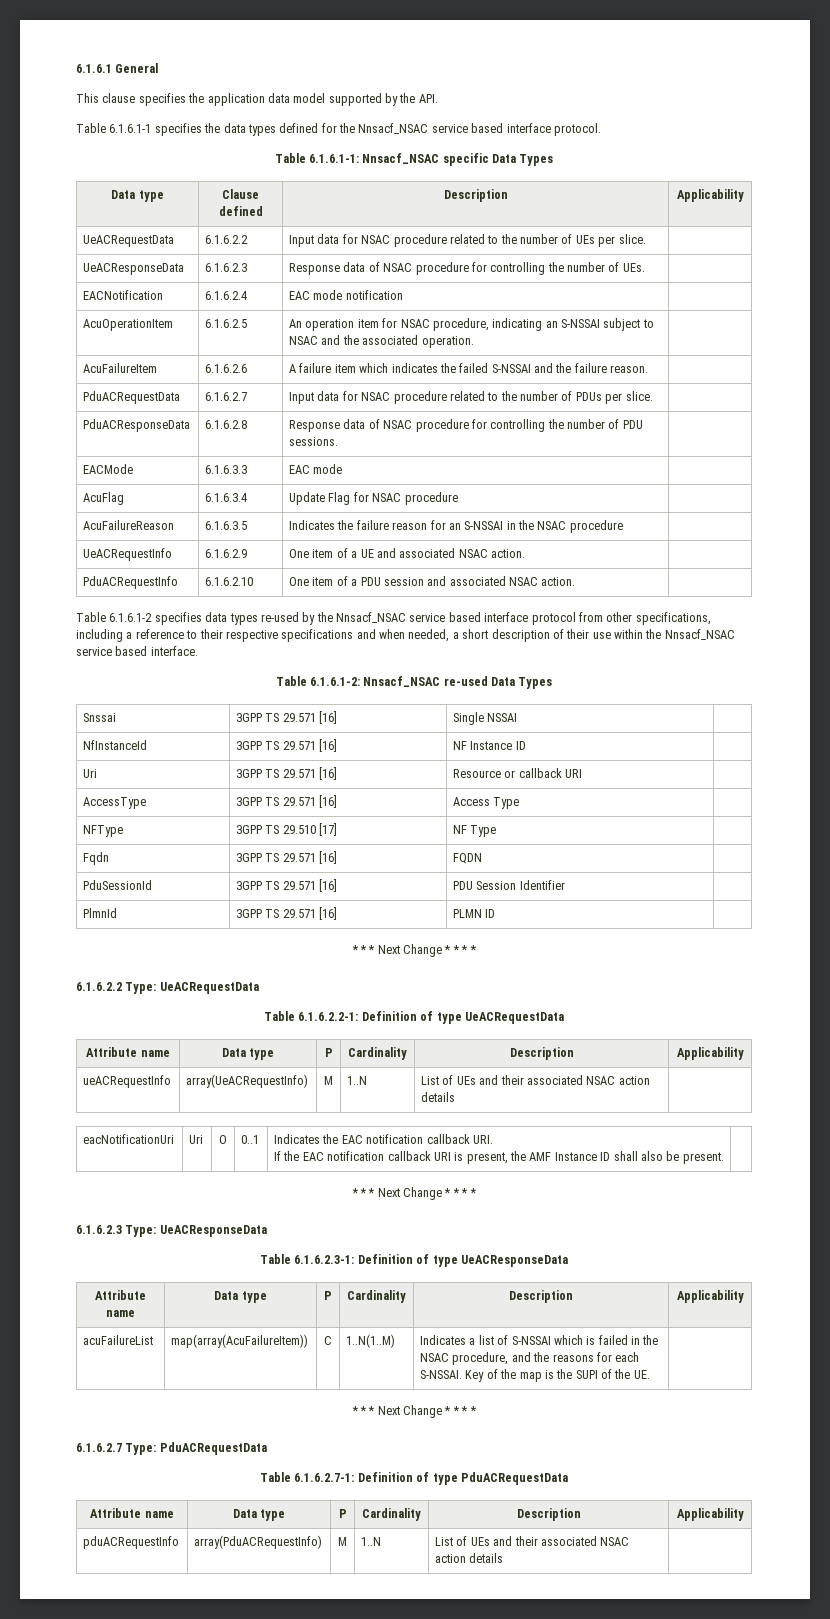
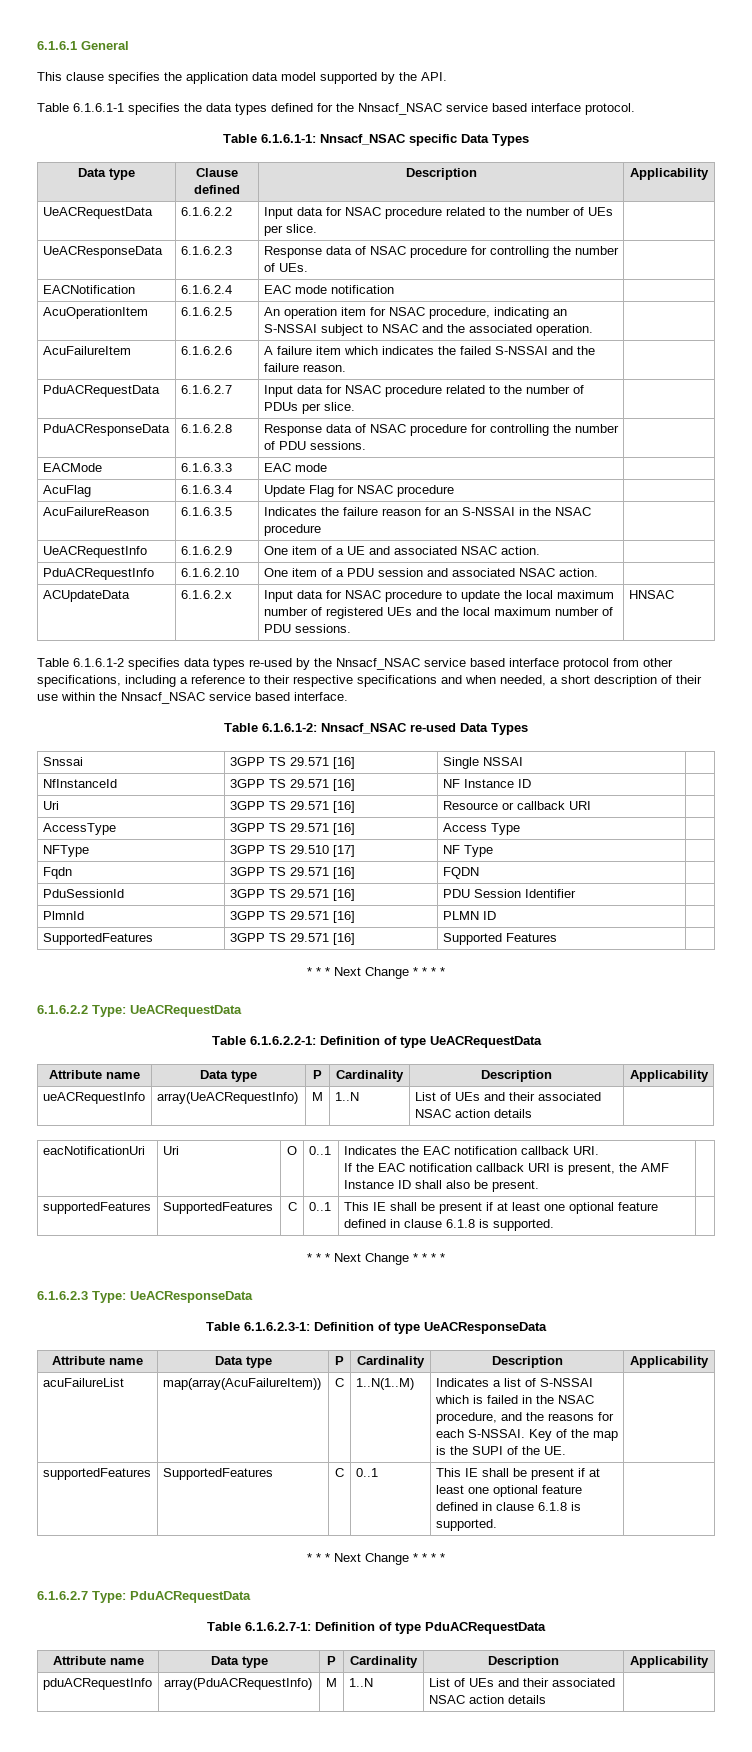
+ ACUpdateData | 6.1.6.2.x | Input data for NSAC procedure to update the local maximum number of registered UEs and the local maximum number of PDU sessions. | HNSAC
+ SupportedFeatures | 3GPP TS 29.571 [16] | Supported Features |
  eacNotificationUri | Uri | O | 0..1 | Indicates the EAC notification callback URI.
  If the EAC notification callback URI is present, the AMF Instance ID shall also be present. |
+ supportedFeatures | SupportedFeatures | C | 0..1 | This IE shall be present if at least one optional feature defined in clause 6.1.8 is supported. |
  acuFailureList | map(array(AcuFailureItem)) | C | 1..N(1..M) | Indicates a list of S-NSSAI which is failed in the NSAC procedure, and the reasons for each S-NSSAI. Key of the map is the SUPI of the UE. |
+ supportedFeatures | SupportedFeatures | C | 0..1 | This IE shall be present if at least one optional feature defined in clause 6.1.8 is supported. |

